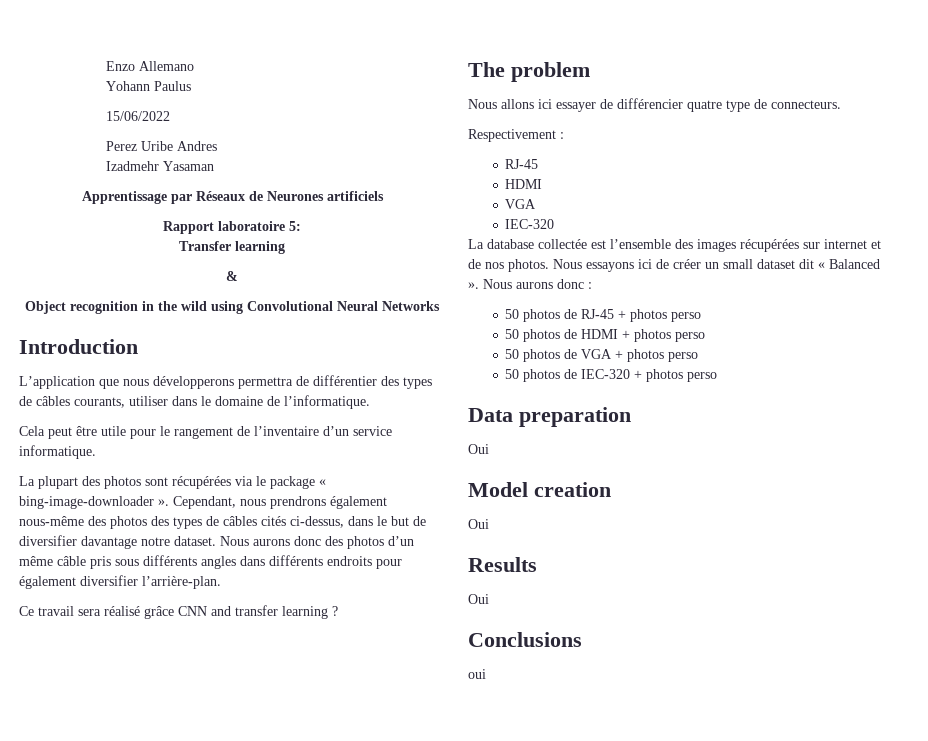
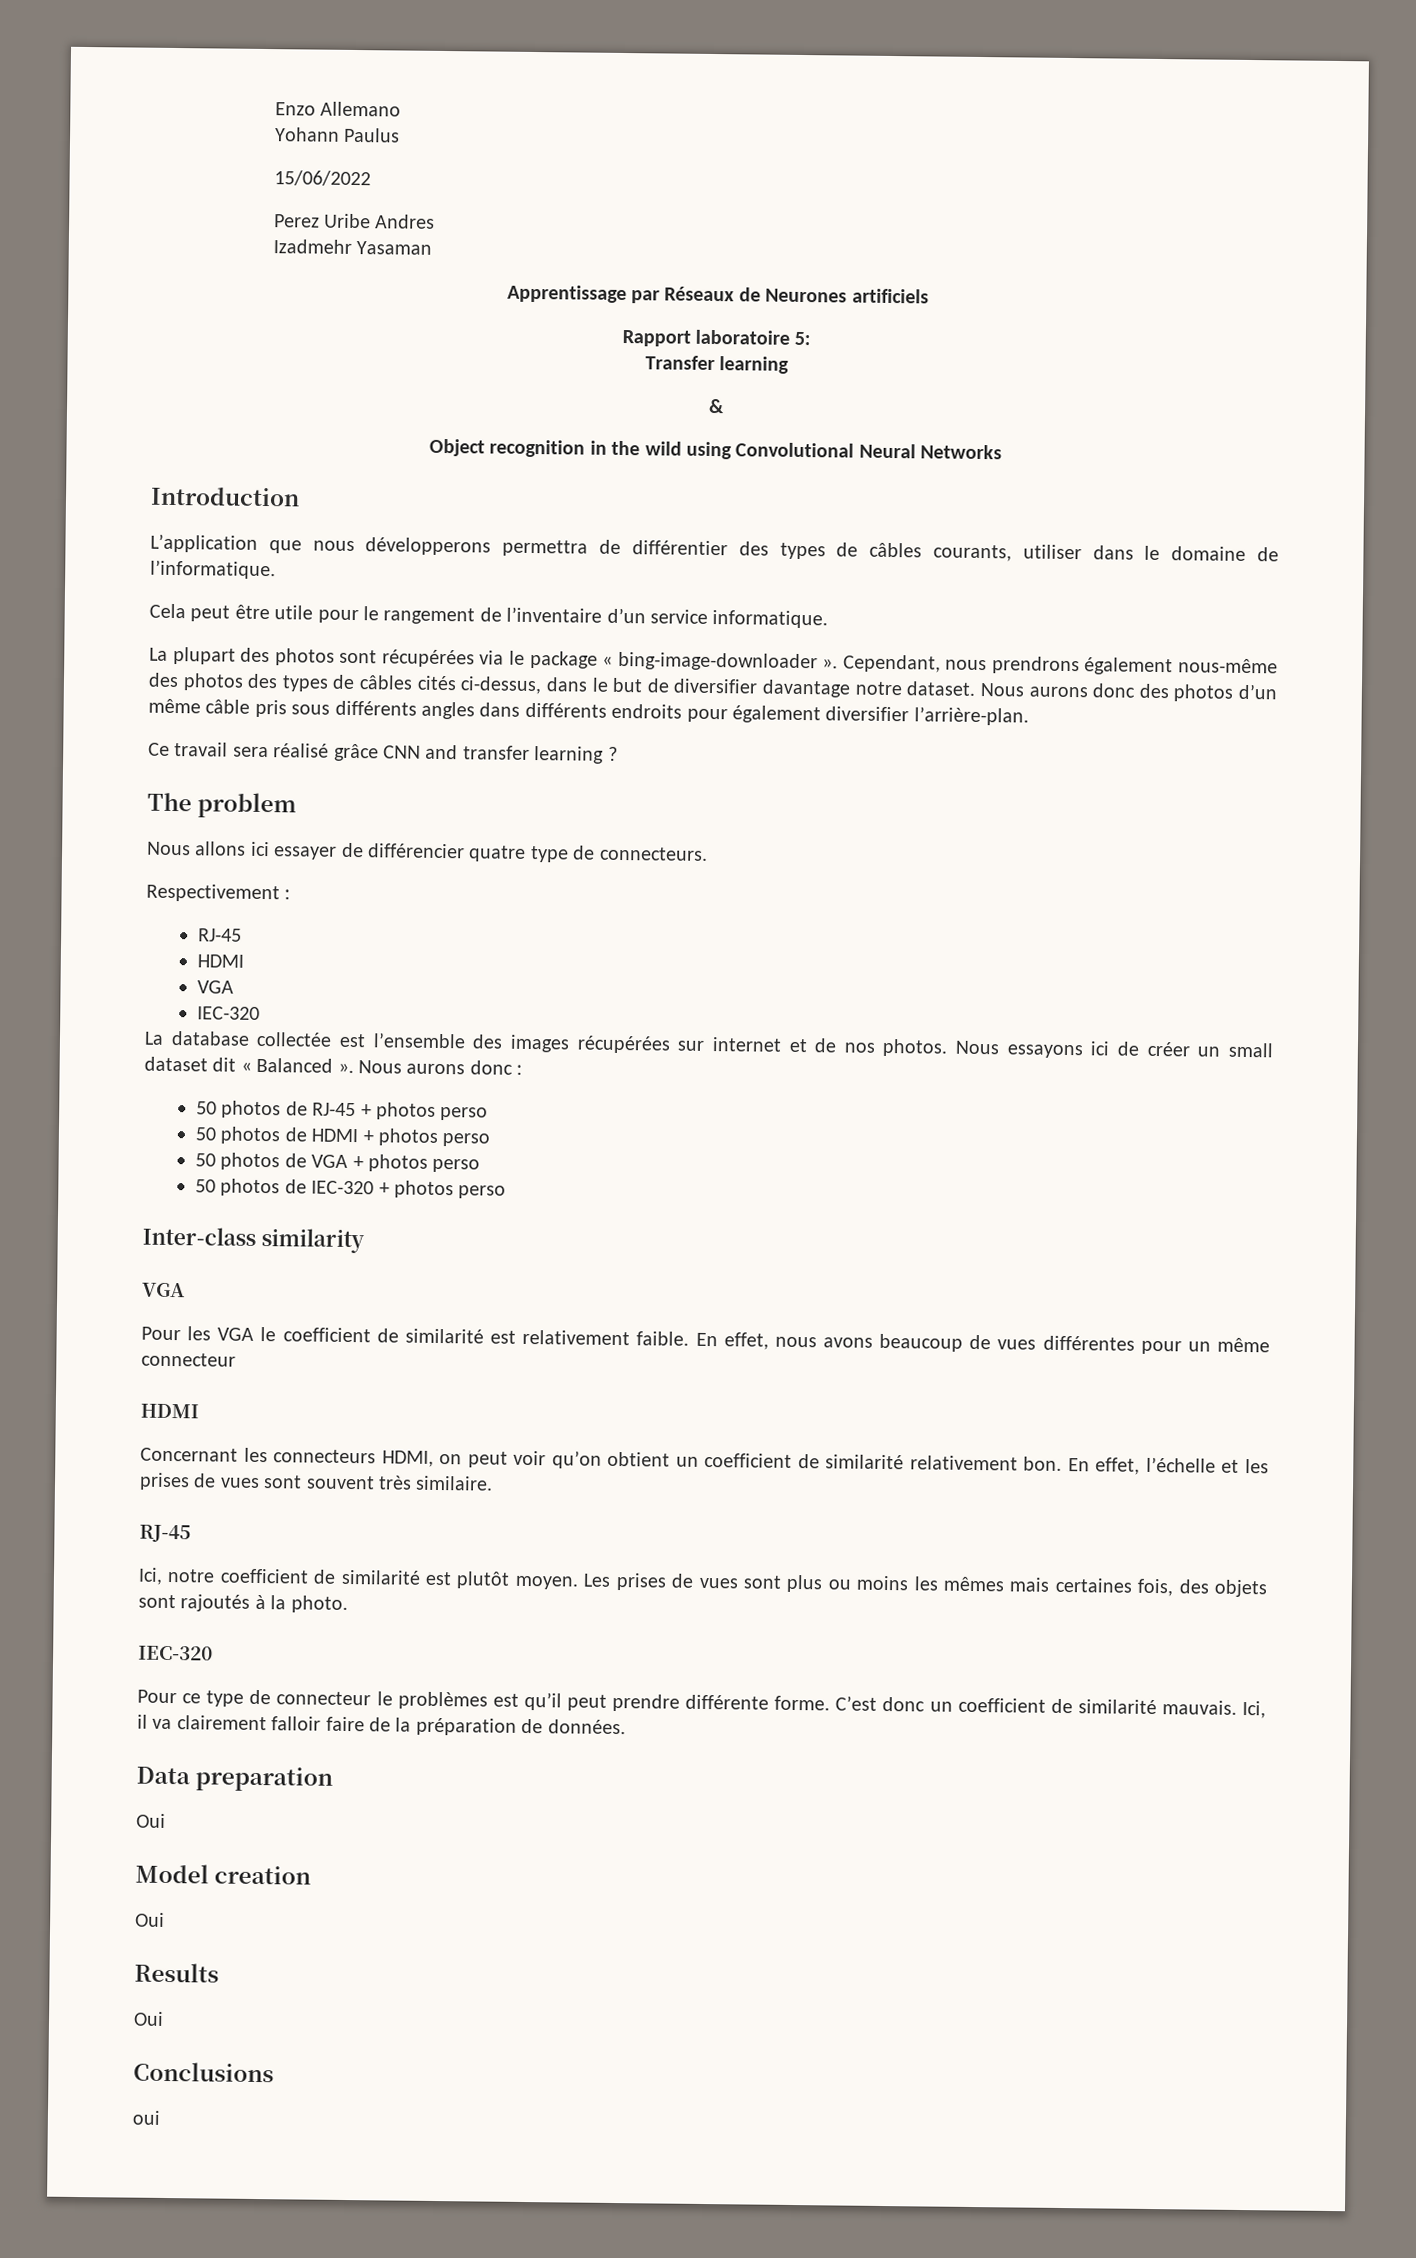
+ Inter-class similarity
+ VGA
+ Pour les VGA le coefficient de similarité est relativement faible. En effet, nous avons beaucoup de vues différentes pour un même connecteur
+ HDMI
+ Concernant les connecteurs HDMI, on peut voir qu’on obtient un coefficient de similarité relativement bon. En effet, l’échelle et les prises de vues sont souvent très similaire.
+ RJ-45
+ Ici, notre coefficient de similarité est plutôt moyen. Les prises de vues sont plus ou moins les mêmes mais certaines fois, des objets sont rajoutés à la photo.
+ IEC-320
+ Pour ce type de connecteur le problèmes est qu’il peut prendre différente forme. C’est donc un coefficient de similarité mauvais. Ici, il va clairement falloir faire de la préparation de données.

